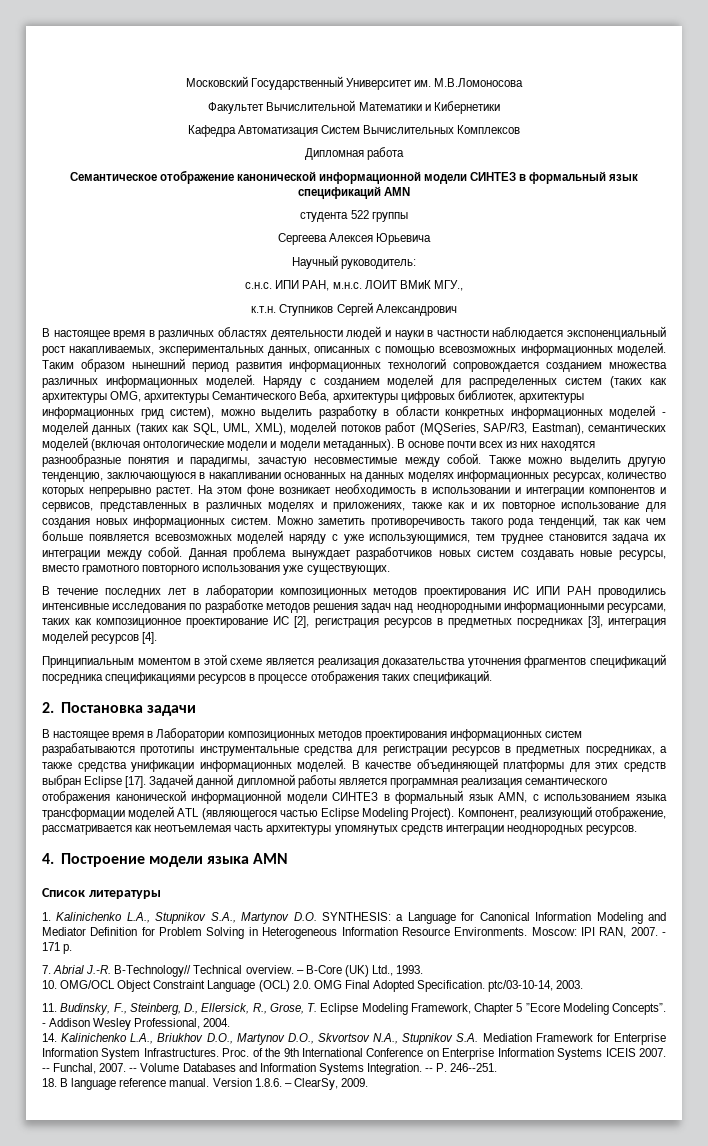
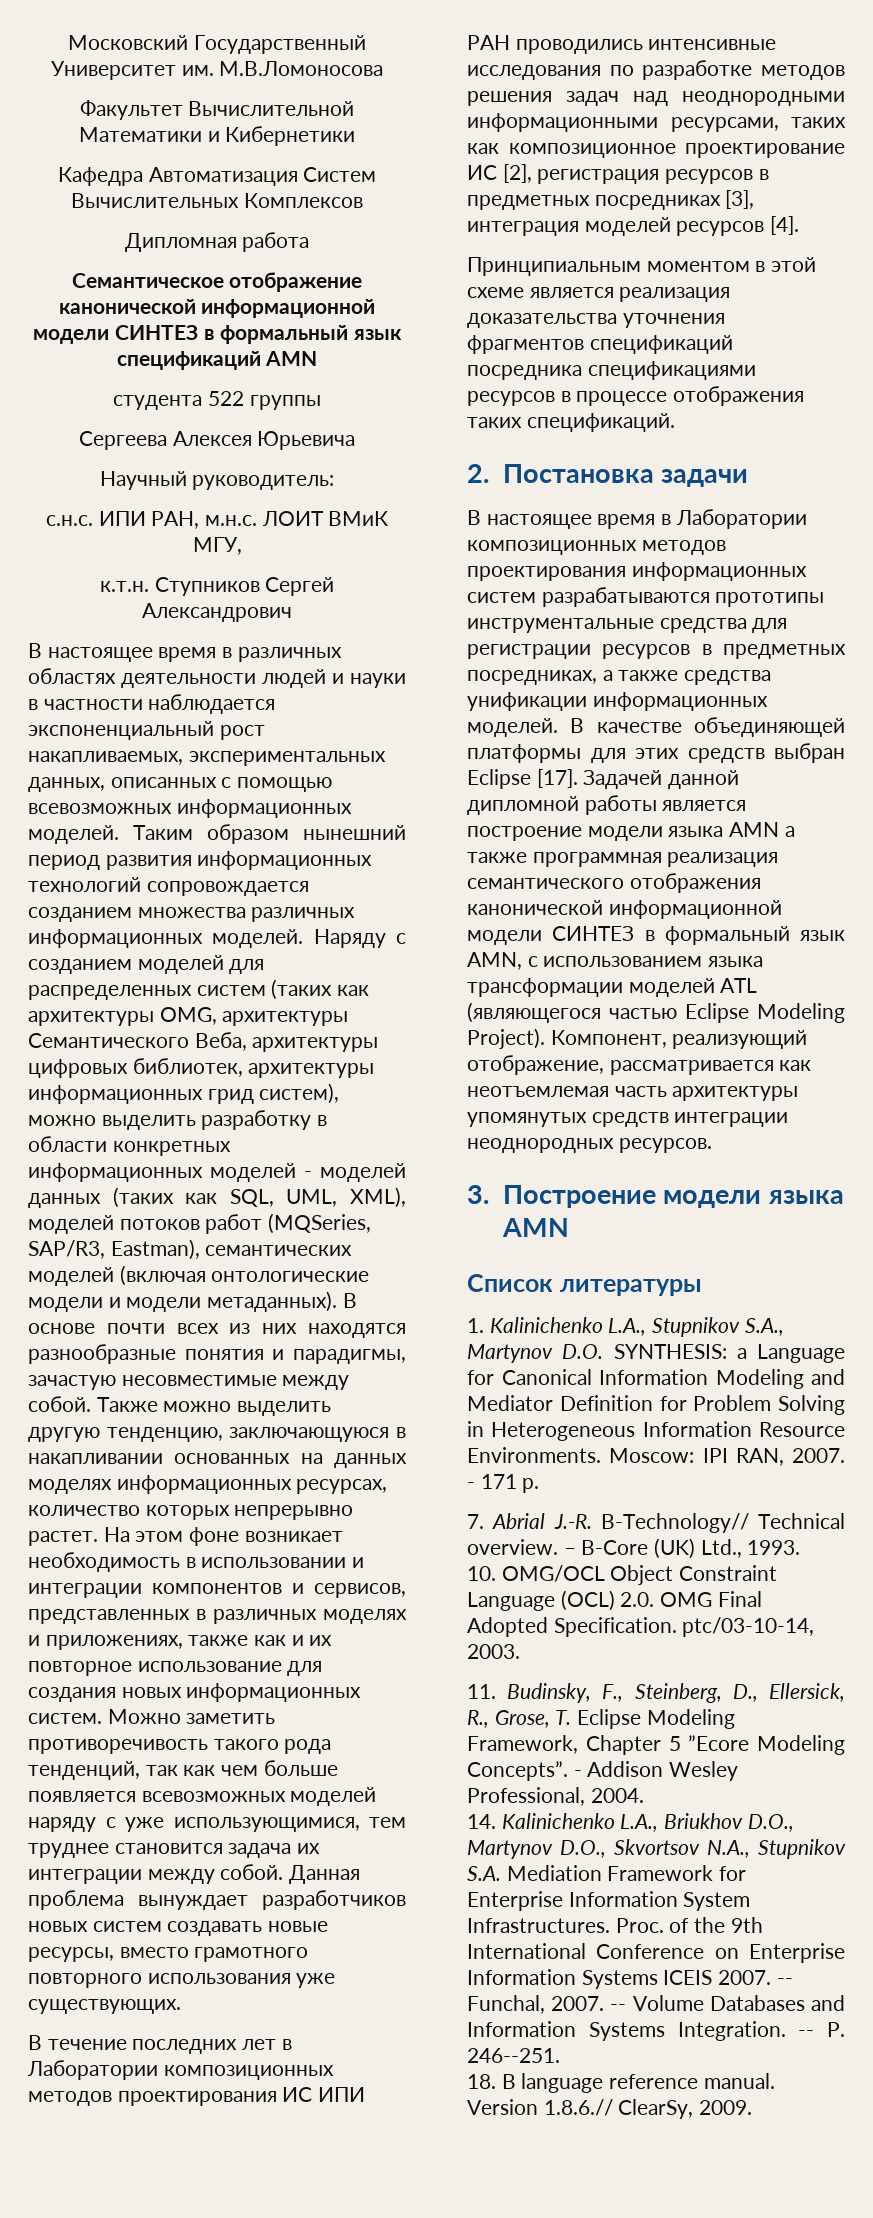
- с.н.с. ИПИ РАН, м.н.с. ЛОИТ ВМиК МГУ.,
+ с.н.с. ИПИ РАН, м.н.с. ЛОИТ ВМиК МГУ,
- В течение последних лет в лаборатории композиционных методов проектирования ИС ИПИ РАН проводились интенсивные исследования по разработке методов решения задач над неоднородными информационными ресурсами, таких как композиционное проектирование ИС [2], регистрация ресурсов в предметных посредниках [3], интеграция моделей ресурсов [4].
+ В течение последних лет в Лаборатории композиционных методов проектирования ИС ИПИ РАН проводились интенсивные исследования по разработке методов решения задач над неоднородными информационными ресурсами, таких как композиционное проектирование ИС [2], регистрация ресурсов в предметных посредниках [3], интеграция моделей ресурсов [4].
- Задачей данной дипломной работы является программная реализация семантического отображения канонической информационной модели СИНТЕЗ в формальный язык AMN, с использованием языка трансформации моделей ATL (являющегося частью Eclipse Modeling Project).
+ Задачей данной дипломной работы является построение модели языка AMN а также программная реализация семантического отображения канонической информационной модели СИНТЕЗ в формальный язык AMN, с использованием языка трансформации моделей ATL (являющегося частью Eclipse Modeling Project).
- 4. Построение модели языка AMN
+ 3. Построение модели языка AMN
- Version 1.8.6. – ClearSy, 2009.
+ Version 1.8.6.// ClearSy, 2009.

